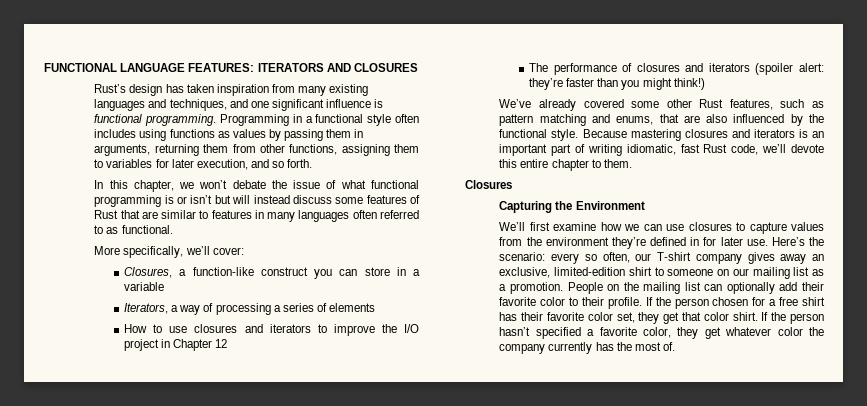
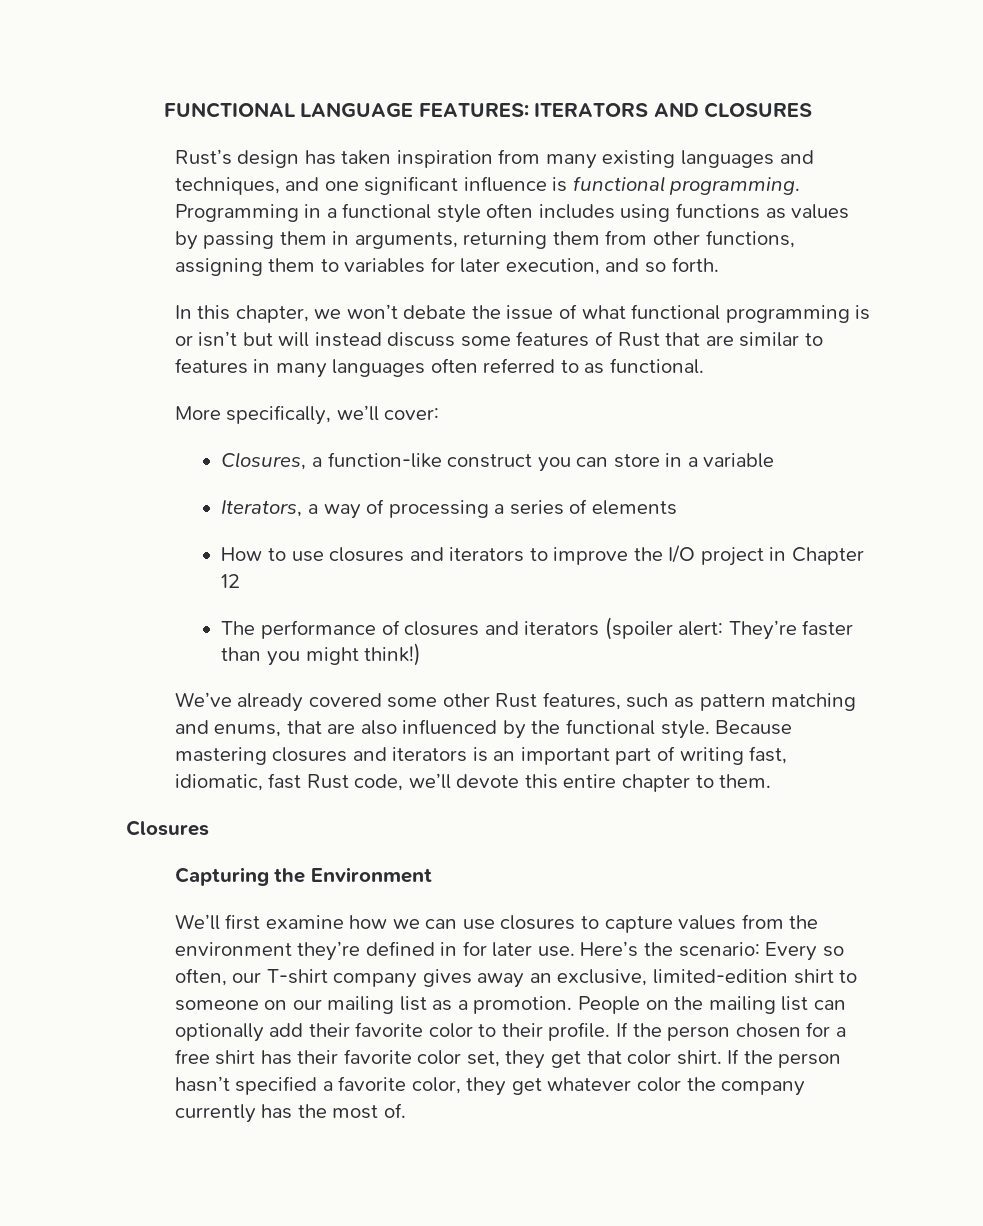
- The performance of closures and iterators (spoiler alert: they’re faster than you might think!)
+ The performance of closures and iterators (spoiler alert: They’re faster than you might think!)
- Because mastering closures and iterators is an important part of writing idiomatic, fast Rust code, we’ll devote this entire chapter to them.
+ Because mastering closures and iterators is an important part of writing fast, idiomatic, fast Rust code, we’ll devote this entire chapter to them.
- Here’s the scenario: every so often, our T-shirt company gives away an exclusive, limited-edition shirt to someone on our mailing list as a promotion.
+ Here’s the scenario: Every so often, our T-shirt company gives away an exclusive, limited-edition shirt to someone on our mailing list as a promotion.

